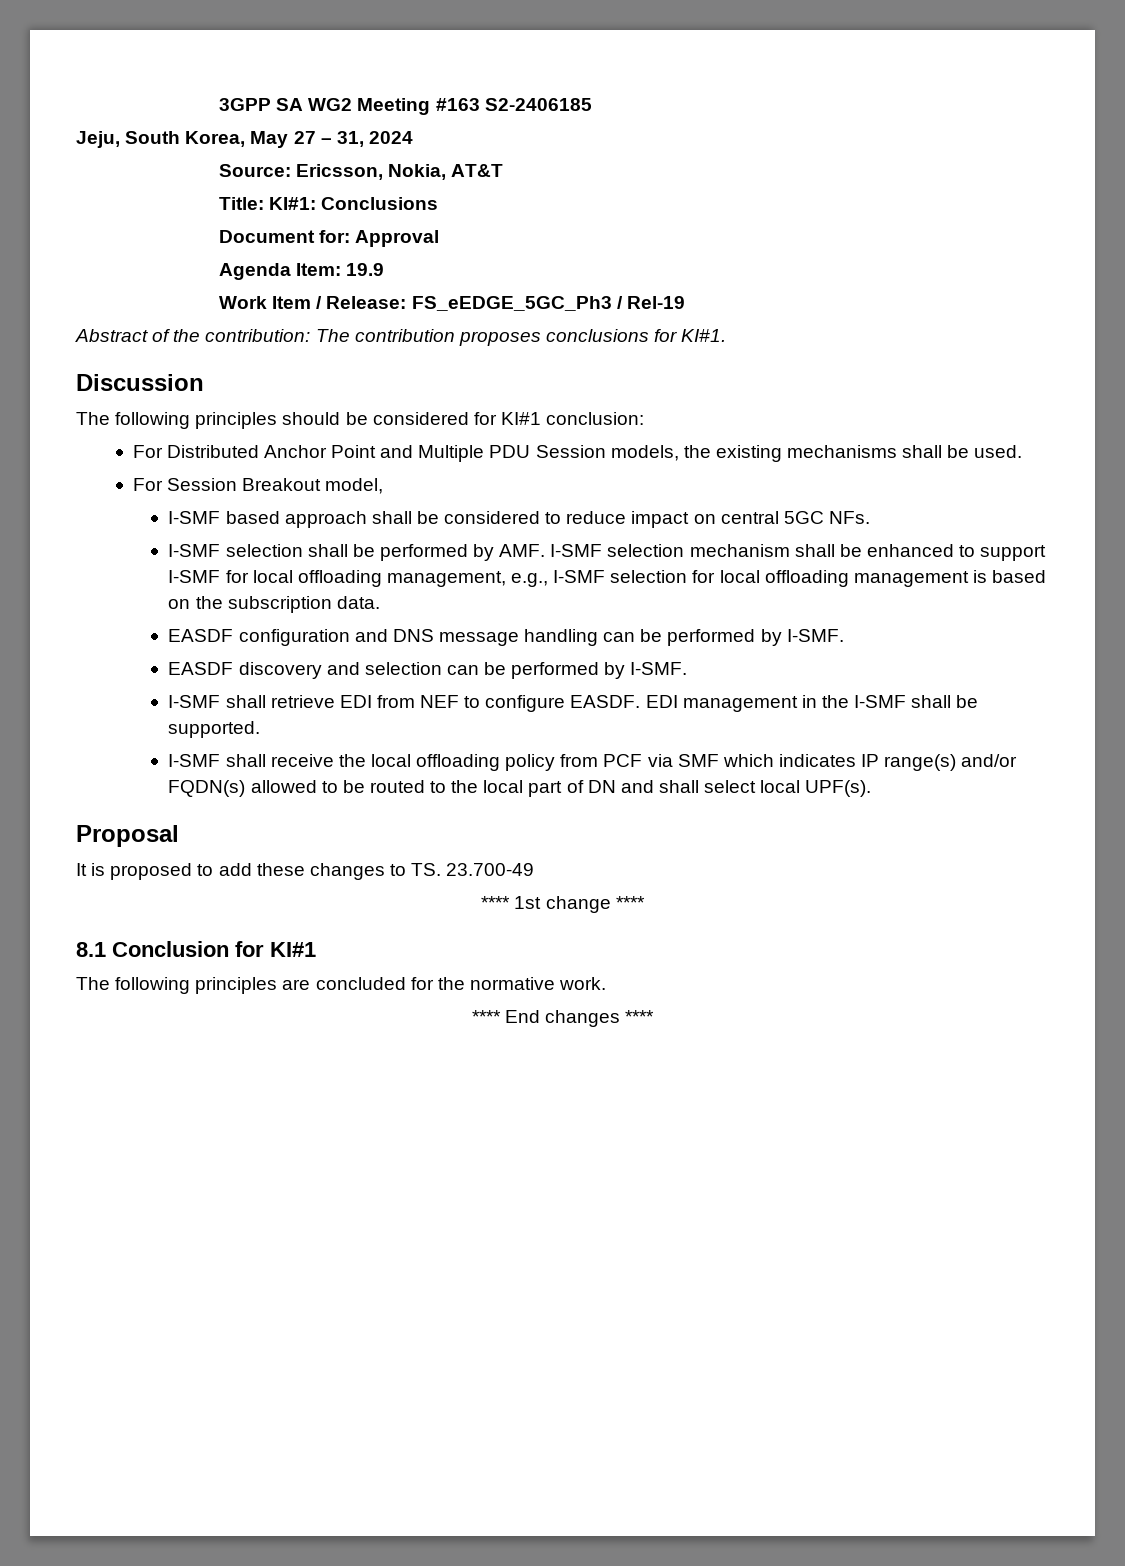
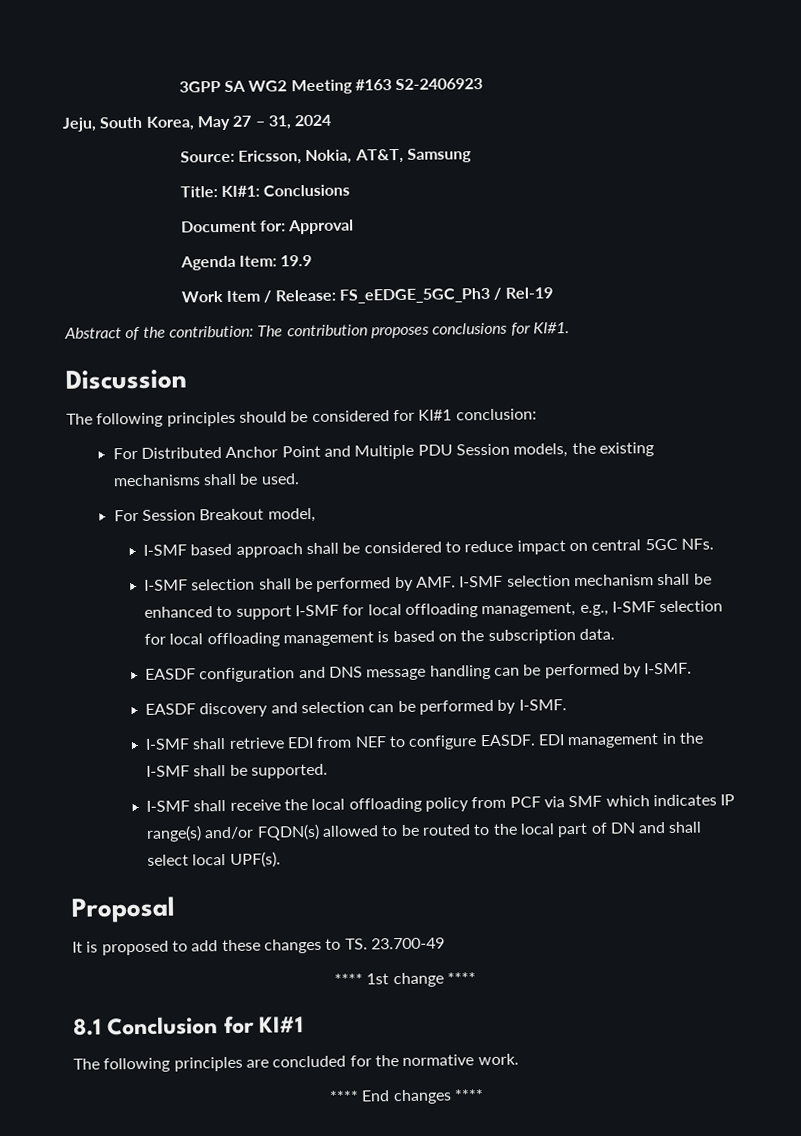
- 3GPP SA WG2 Meeting #163 S2-2406185
+ 3GPP SA WG2 Meeting #163 S2-2406923
- Source: Ericsson, Nokia, AT&T
+ Source: Ericsson, Nokia, AT&T, Samsung

